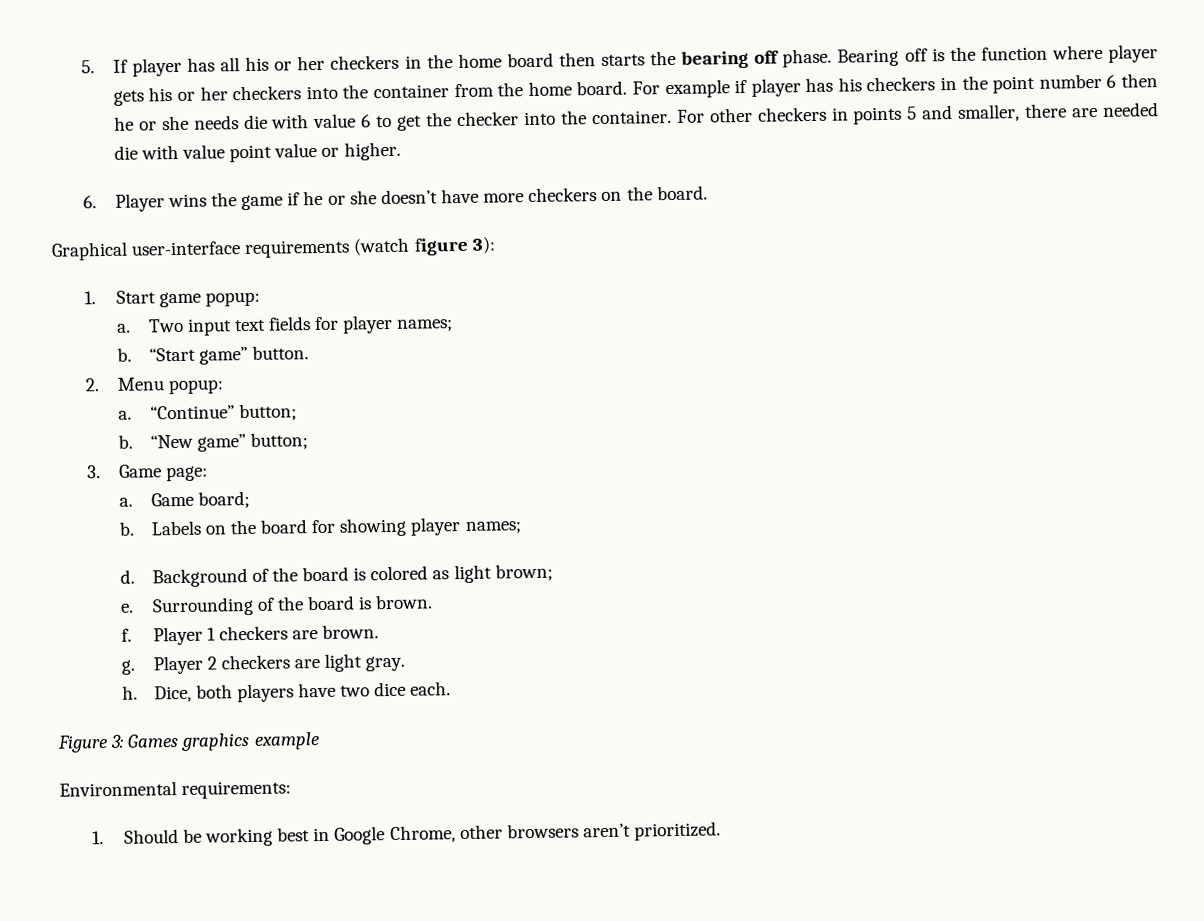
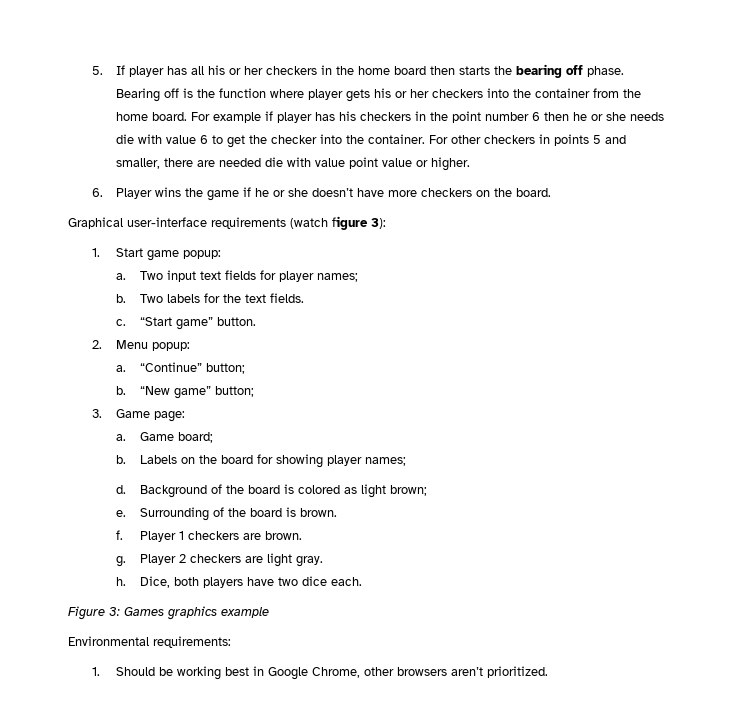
+ Two labels for the text fields.
+ c.

